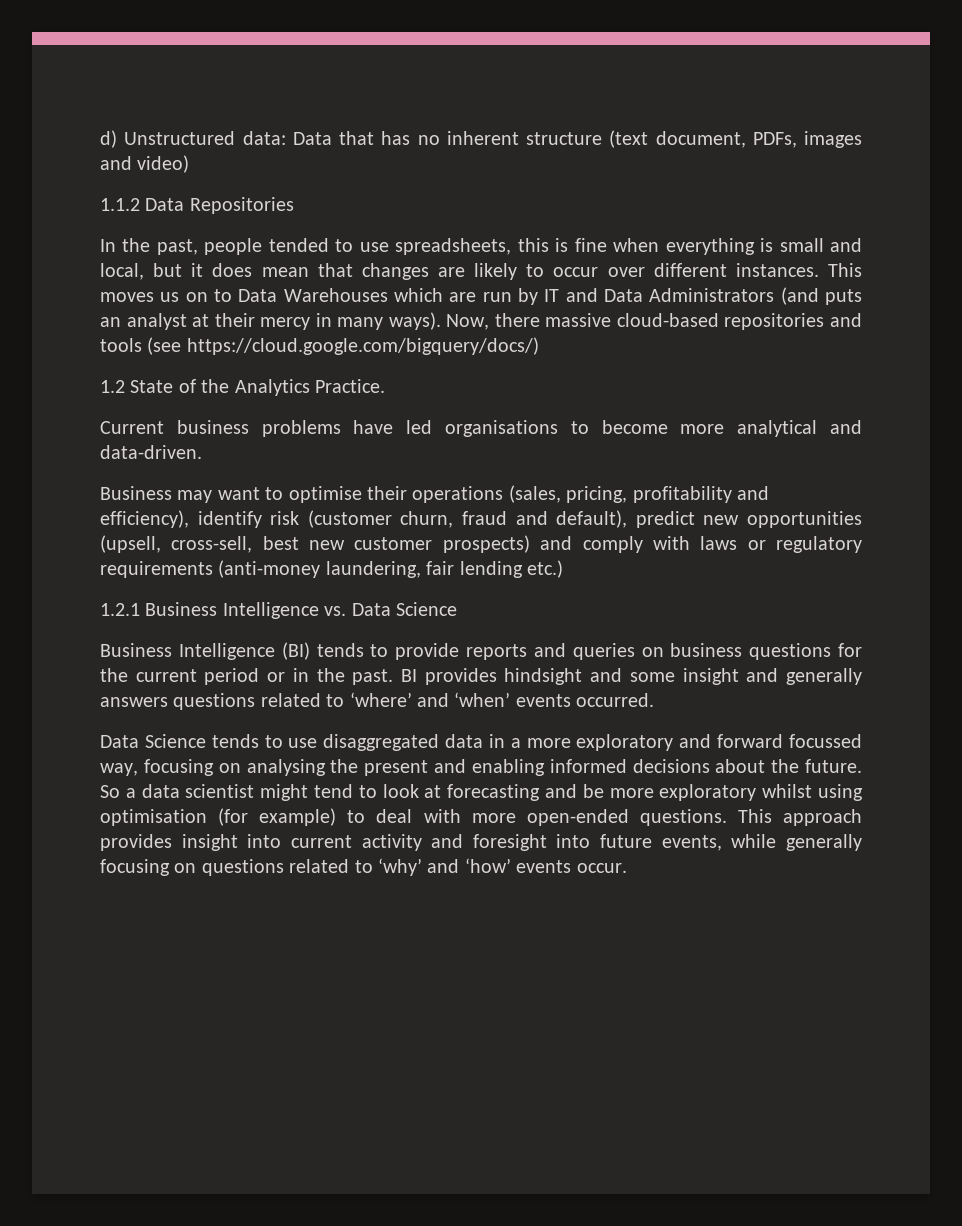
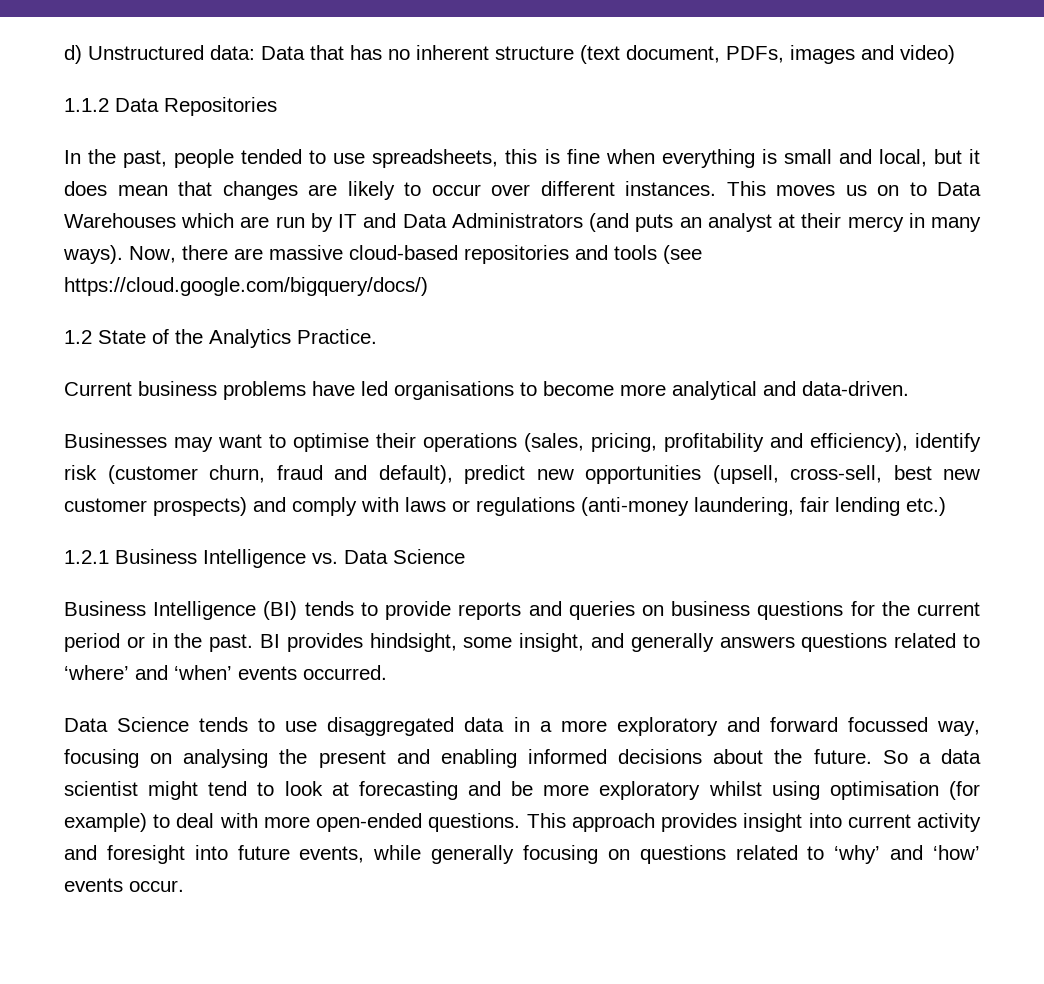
- Now, there massive cloud-based repositories and tools (see https://cloud.google.com/bigquery/docs/)
+ Now, there are massive cloud-based repositories and tools (see https://cloud.google.com/bigquery/docs/)
- Business may want to optimise their operations (sales, pricing, profitability and efficiency), identify risk (customer churn, fraud and default), predict new opportunities (upsell, cross-sell, best new customer prospects) and comply with laws or regulatory requirements (anti-money laundering, fair lending etc.)
+ Businesses may want to optimise their operations (sales, pricing, profitability and efficiency), identify risk (customer churn, fraud and default), predict new opportunities (upsell, cross-sell, best new customer prospects) and comply with laws or regulations (anti-money laundering, fair lending etc.)
- BI provides hindsight and some insight and generally answers questions related to ‘where’ and ‘when’ events occurred.
+ BI provides hindsight, some insight, and generally answers questions related to ‘where’ and ‘when’ events occurred.

